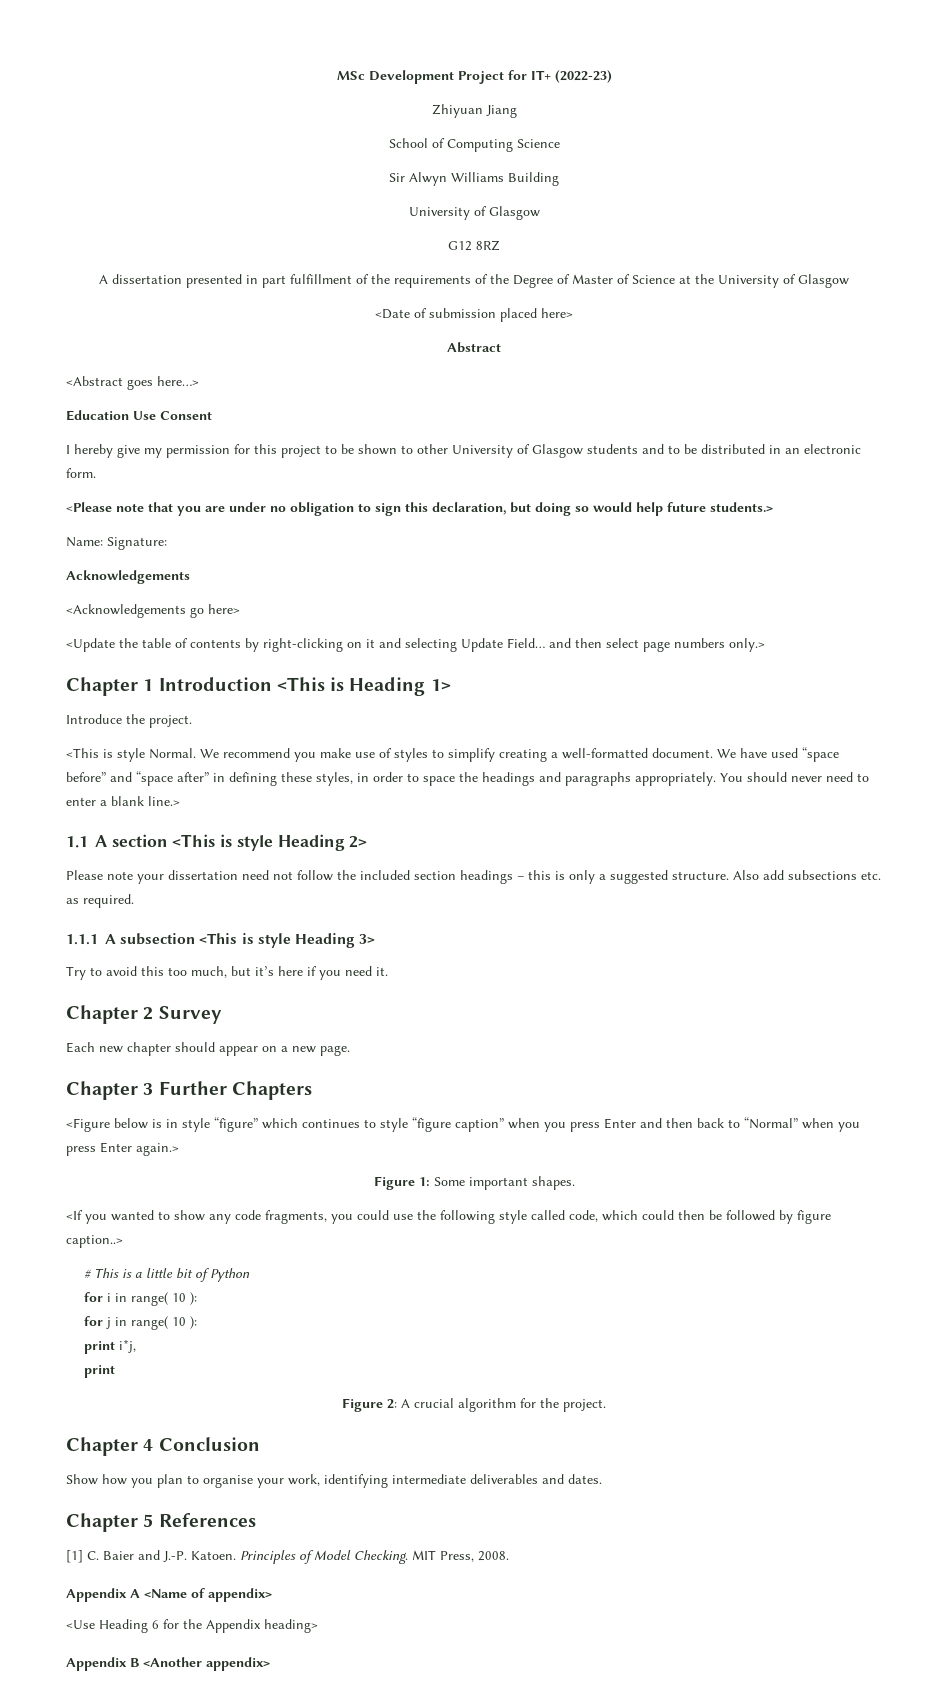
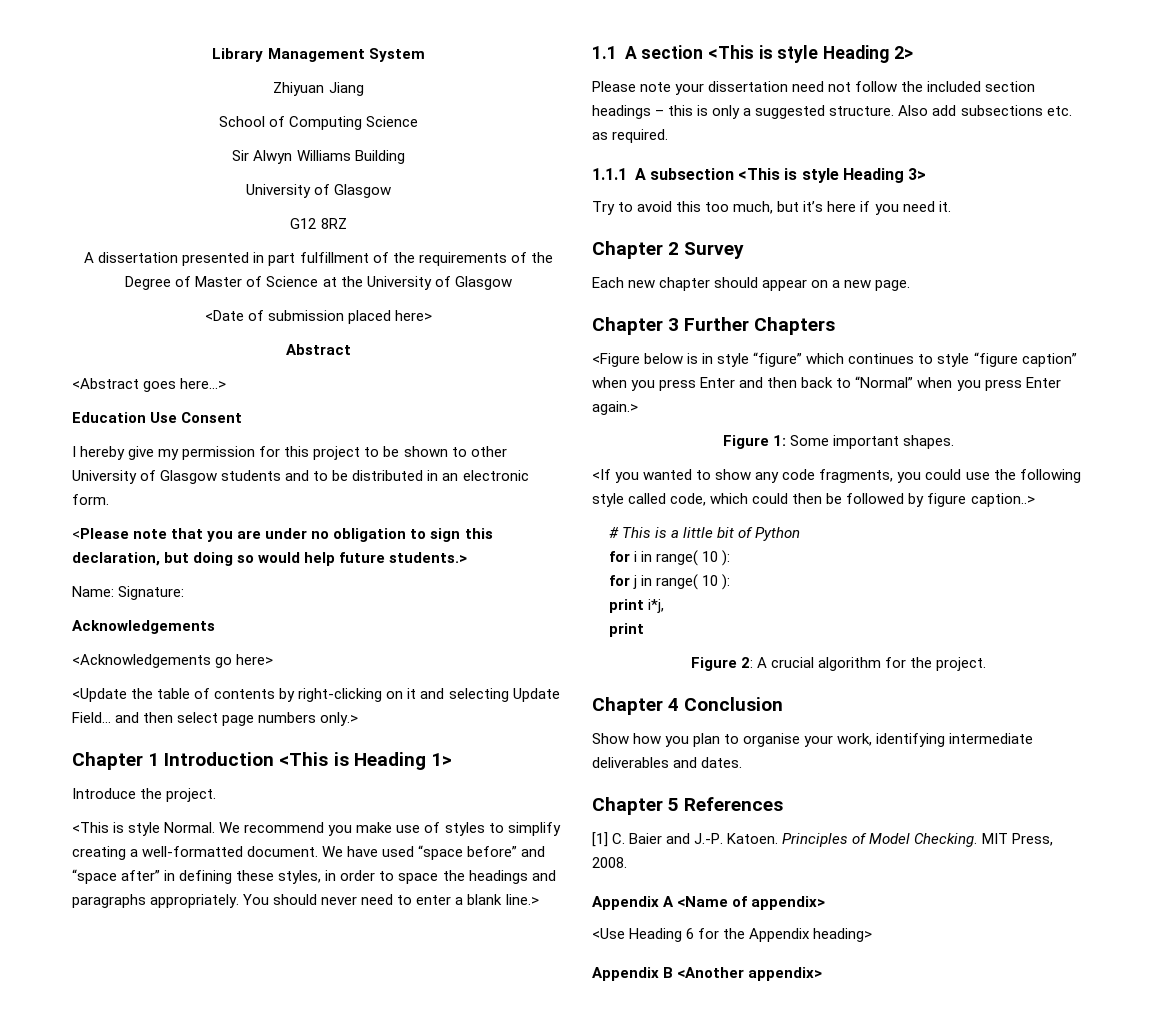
- MSc Development Project for IT+ (2022-23)
+ Library Management System

